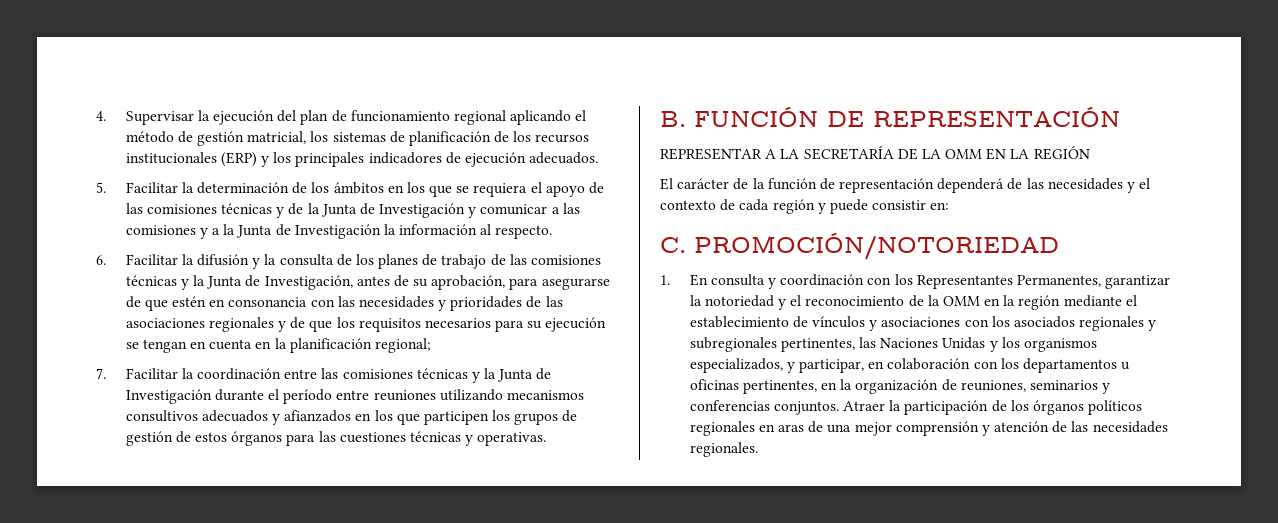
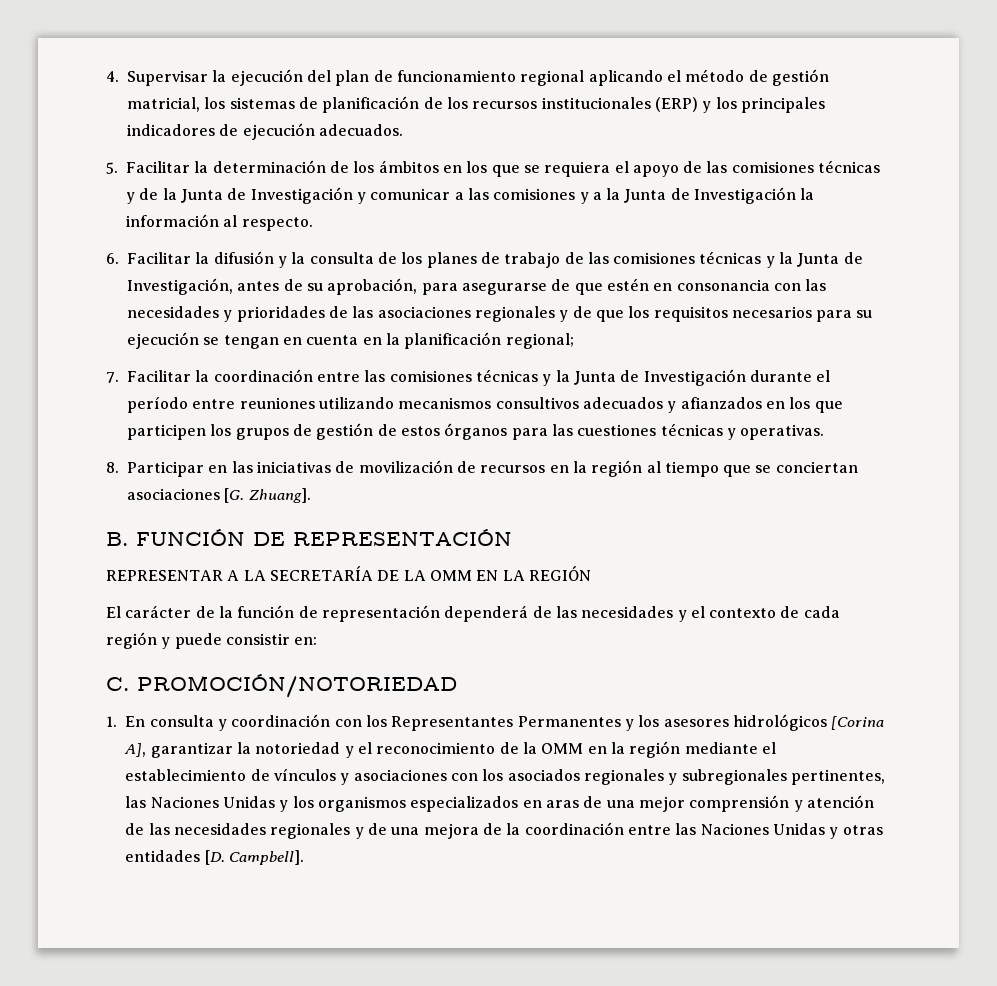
+ 8. Participar en las iniciativas de movilización de recursos en la región al tiempo que se conciertan asociaciones [G. Zhuang].
- 1. En consulta y coordinación con los Representantes Permanentes, garantizar la notoriedad y el reconocimiento de la OMM en la región mediante el establecimiento de vínculos y asociaciones con los asociados regionales y subregionales pertinentes, las Naciones Unidas y los organismos especializados, y participar, en colaboración con los departamentos u oficinas pertinentes, en la organización de reuniones, seminarios y conferencias conjuntos. Atraer la participación de los órganos políticos regionales en aras de una mejor comprensión y atención de las necesidades regionales.
+ 1. En consulta y coordinación con los Representantes Permanentes y los asesores hidrológicos [Corina A], garantizar la notoriedad y el reconocimiento de la OMM en la región mediante el establecimiento de vínculos y asociaciones con los asociados regionales y subregionales pertinentes, las Naciones Unidas y los organismos especializados en aras de una mejor comprensión y atención de las necesidades regionales y de una mejora de la coordinación entre las Naciones Unidas y otras entidades [D. Campbell].

